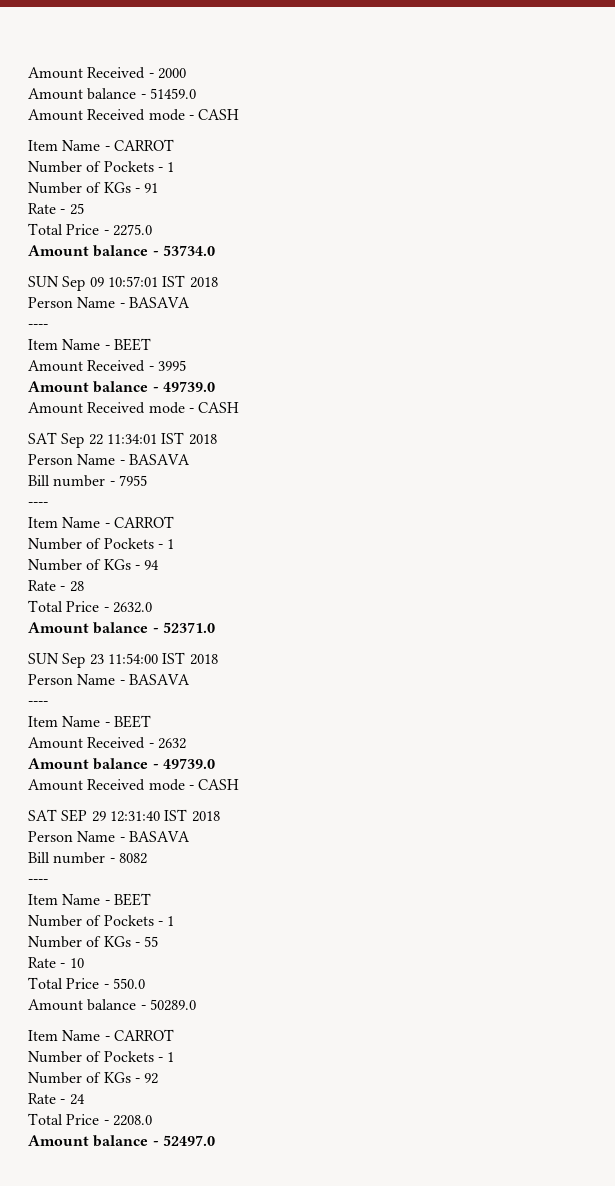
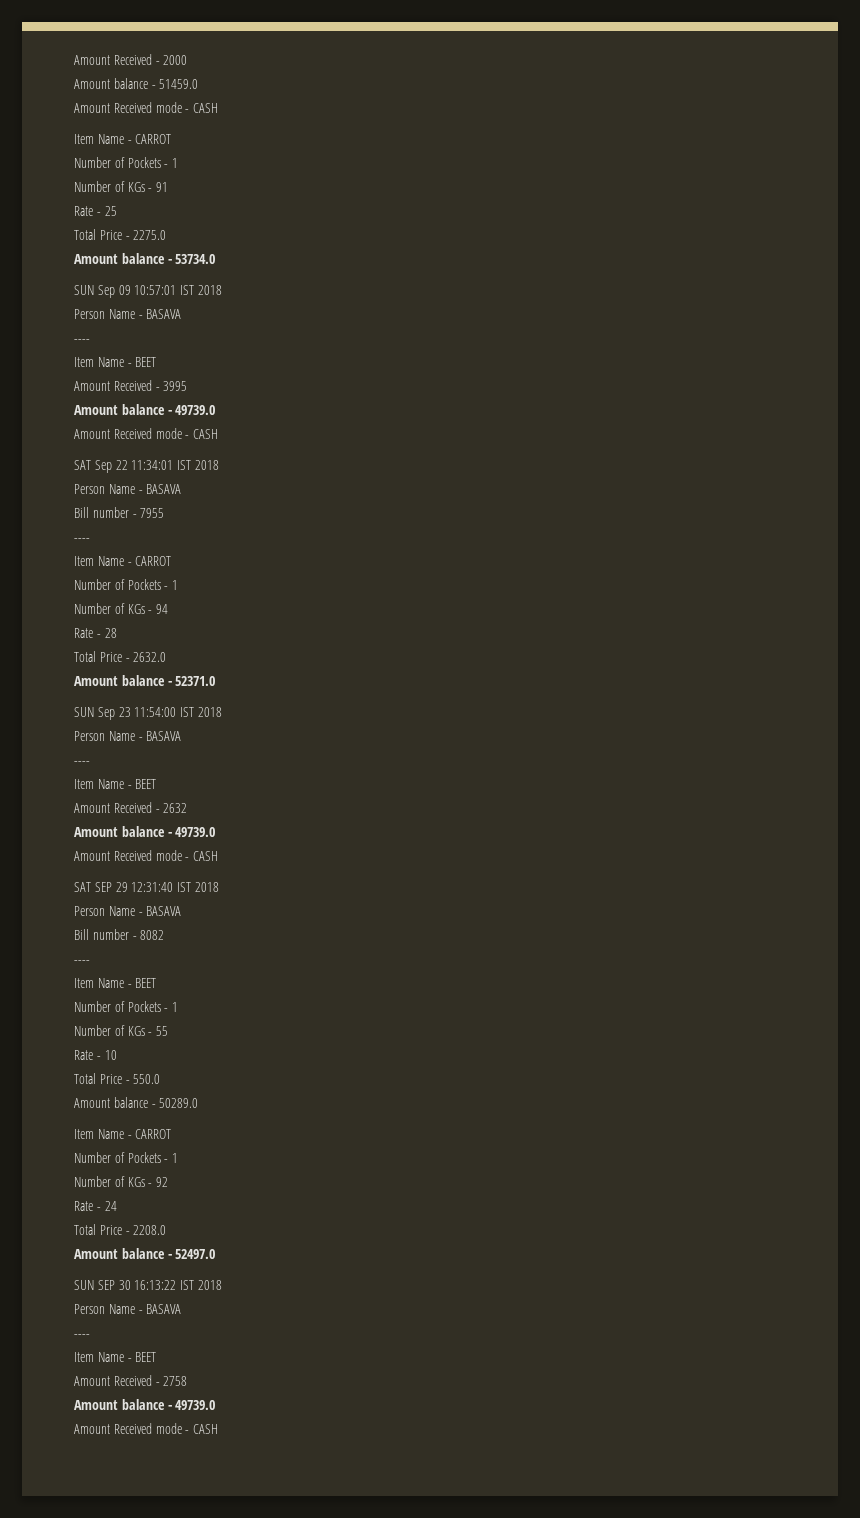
+ SUN SEP 30 16:13:22 IST 2018
+ Person Name - BASAVA
+ ----
+ Item Name - BEET
+ Amount Received - 2758
+ Amount balance - 49739.0
+ Amount Received mode - CASH

